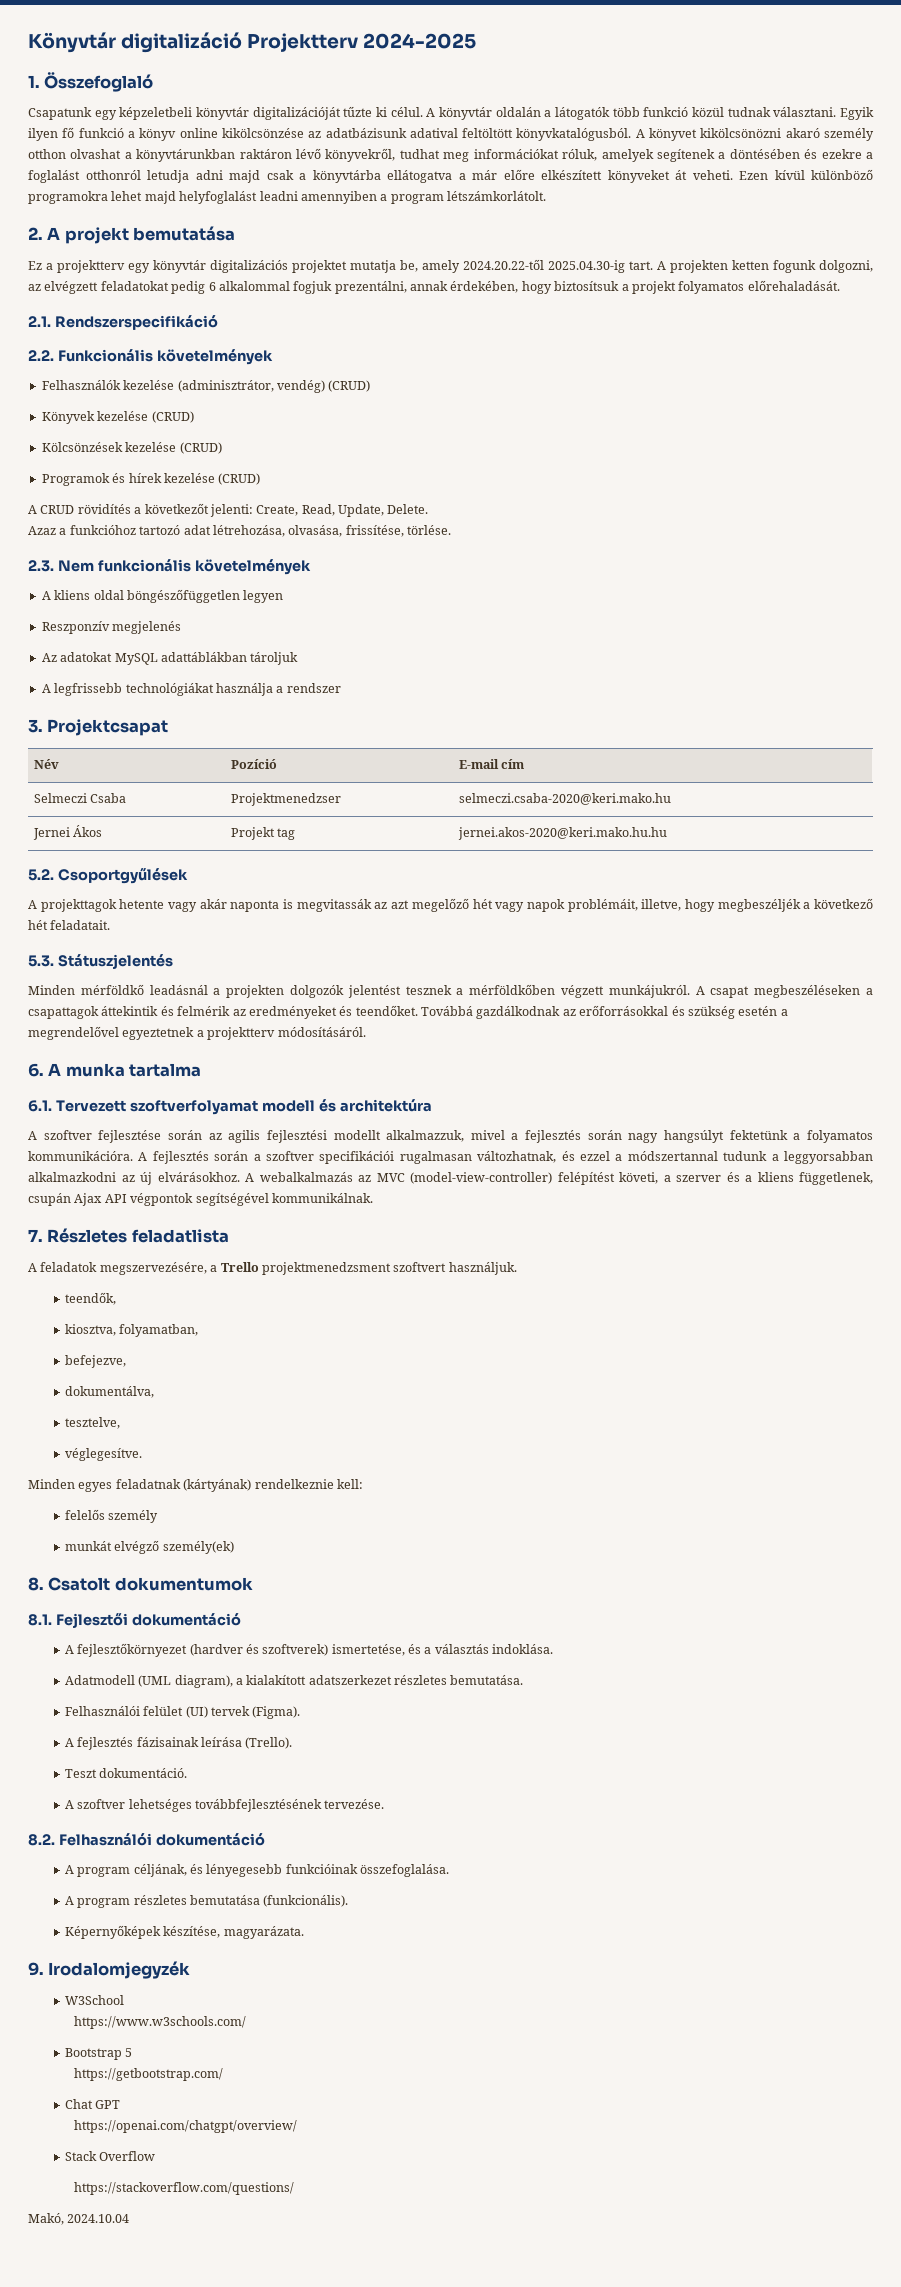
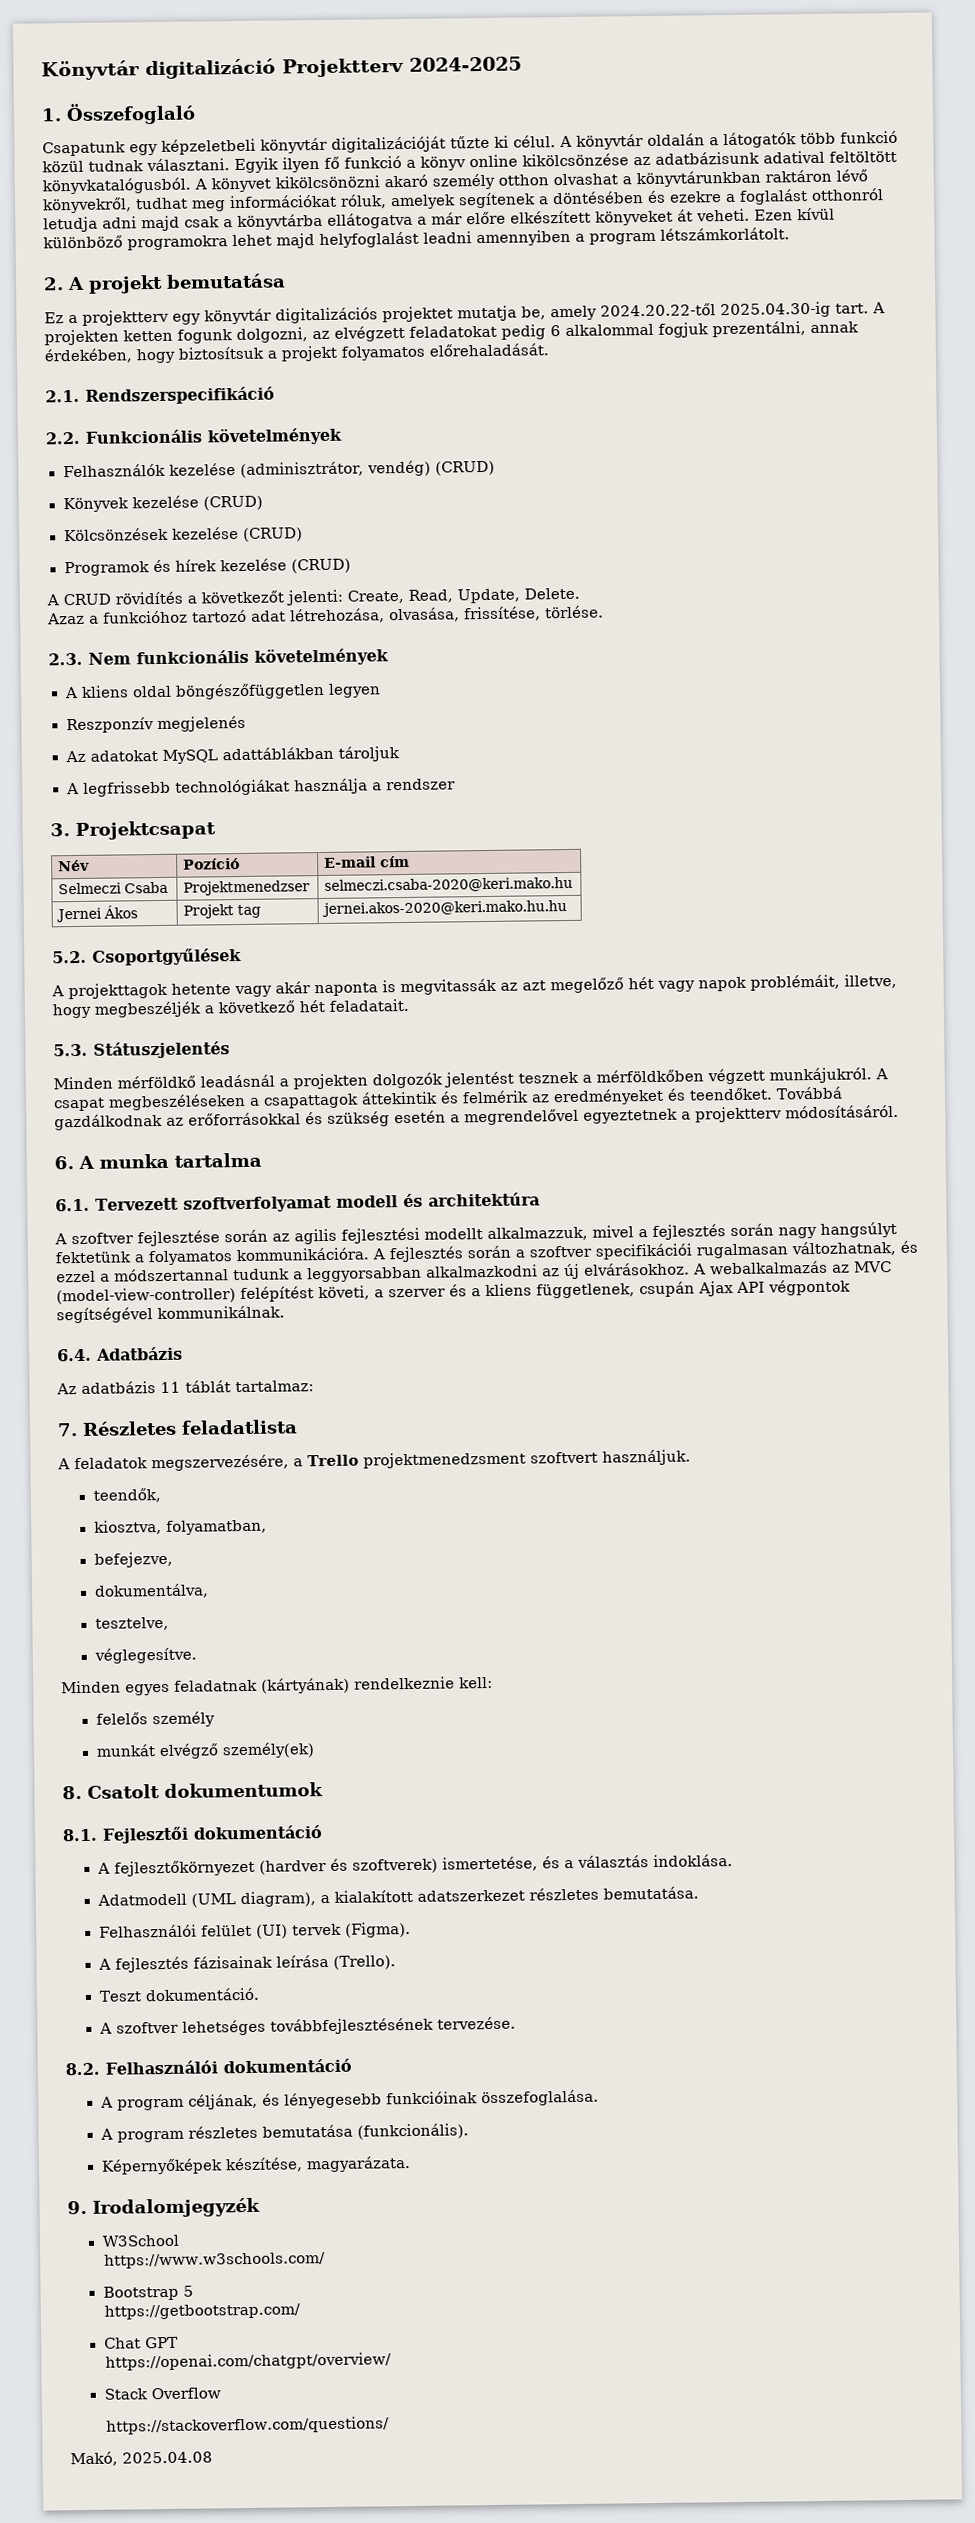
+ 6.4. Adatbázis
+ Az adatbázis 11 táblát tartalmaz:
- Makó, 2024.10.04
+ Makó, 2025.04.08

